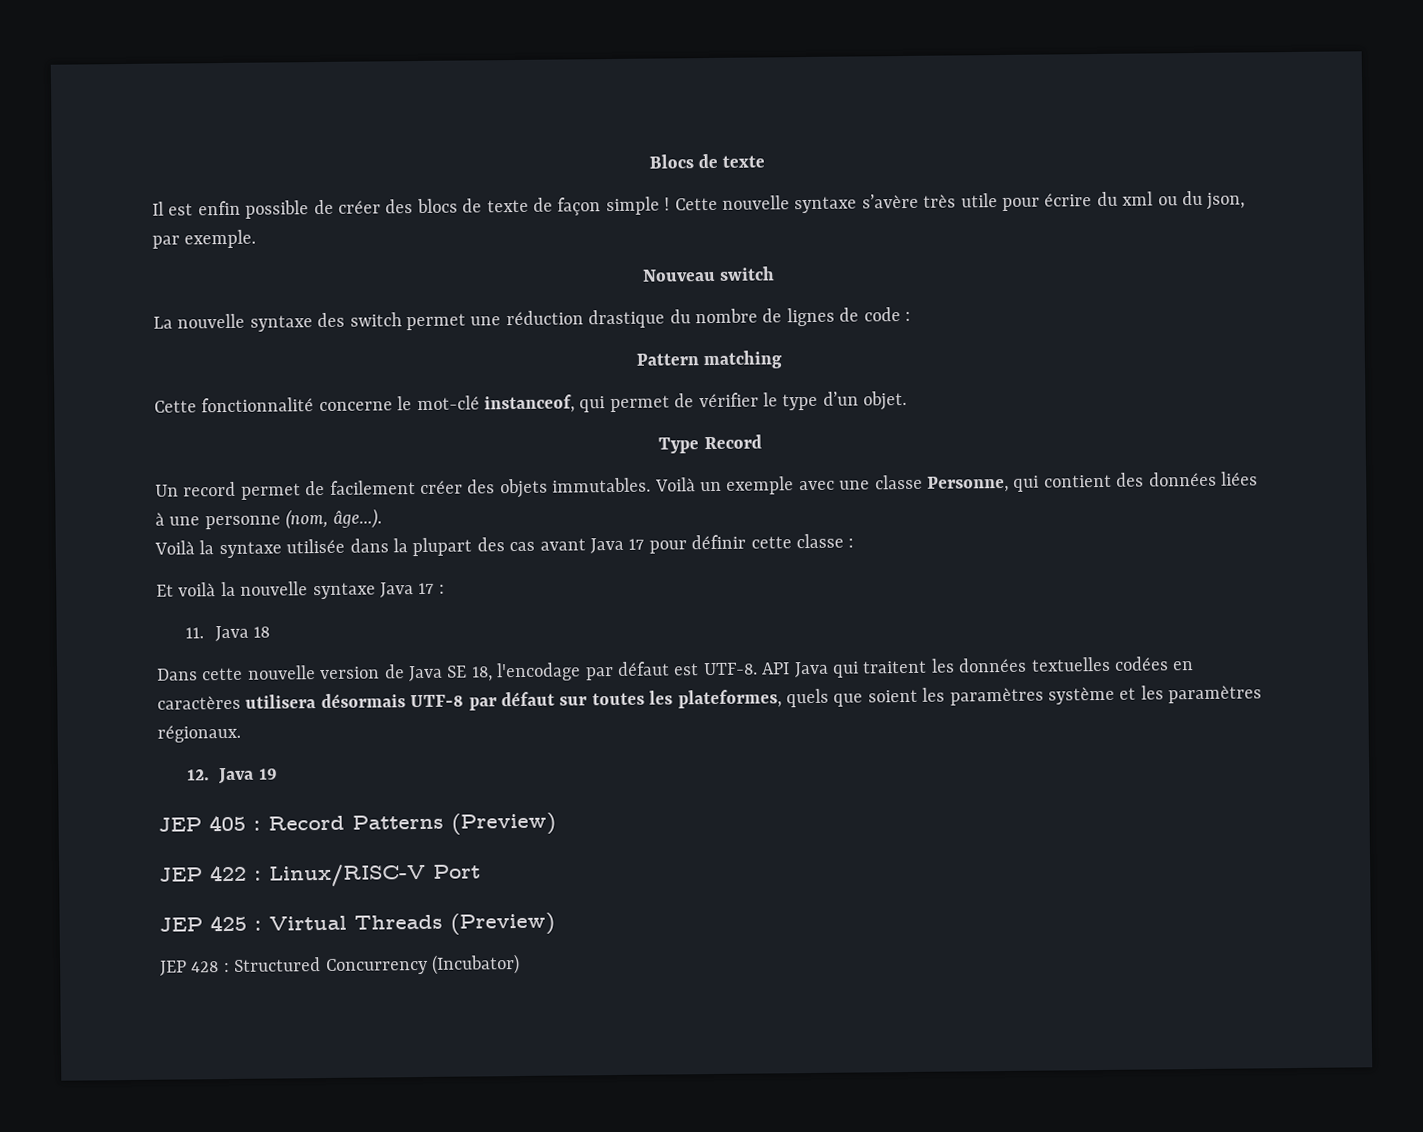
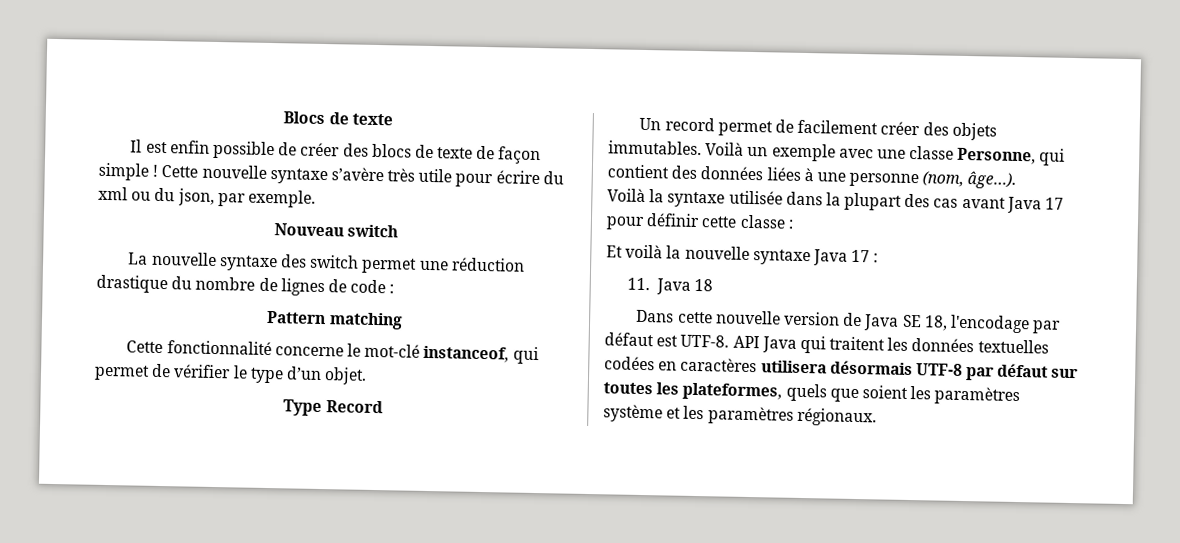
- 12. Java 19
- JEP 405 : Record Patterns (Preview)
- JEP 422 : Linux/RISC-V Port
- JEP 425 : Virtual Threads (Preview)
- JEP 428 : Structured Concurrency (Incubator)

